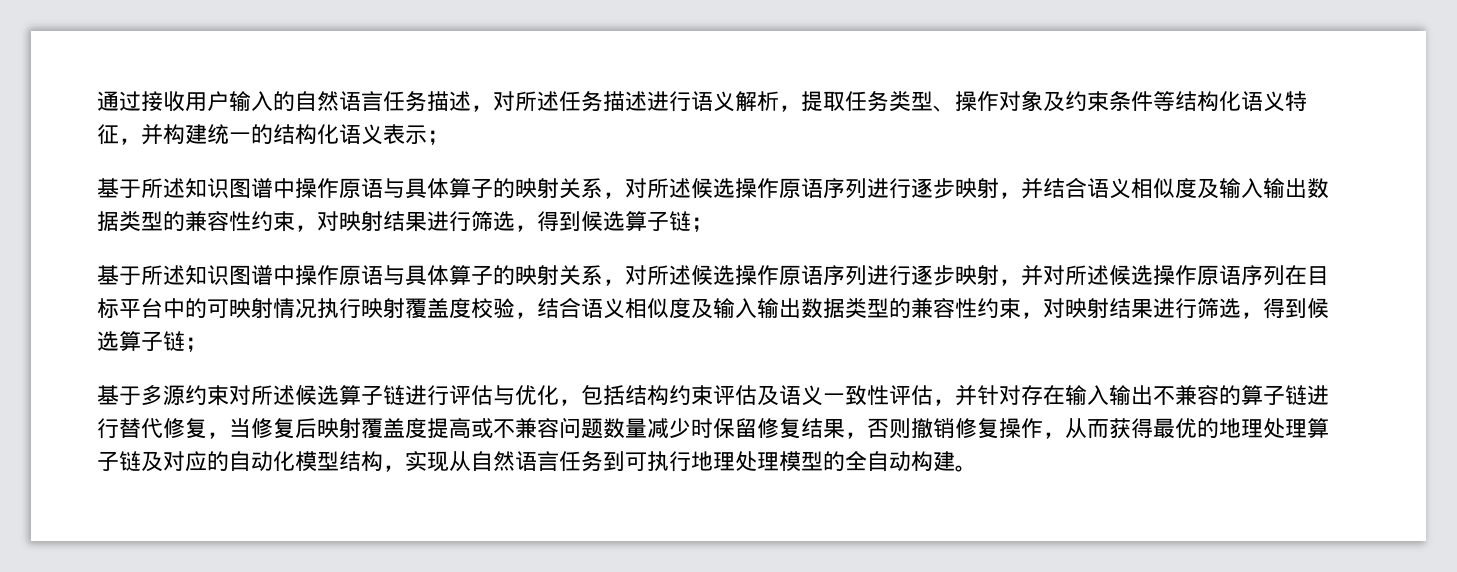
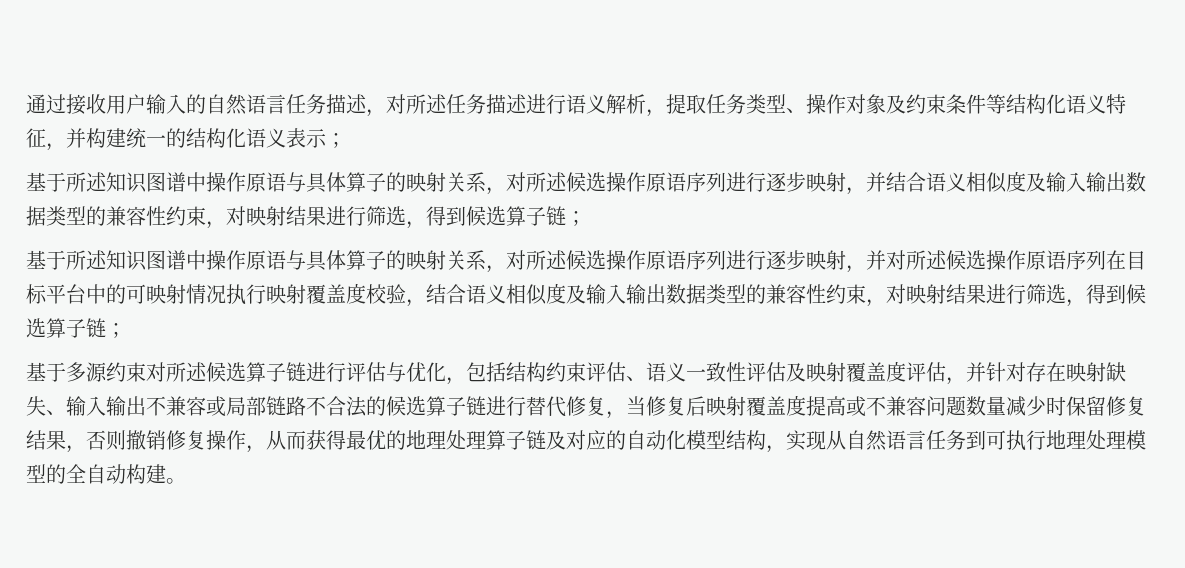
- 基于多源约束对所述候选算子链进行评估与优化，包括结构约束评估及语义一致性评估，并针对存在输入输出不兼容的算子链进行替代修复，当修复后映射覆盖度提高或不兼容问题数量减少时保留修复结果，否则撤销修复操作，从而获得最优的地理处理算子链及对应的自动化模型结构，实现从自然语言任务到可执行地理处理模型的全自动构建。
+ 基于多源约束对所述候选算子链进行评估与优化，包括结构约束评估、语义一致性评估及映射覆盖度评估，并针对存在映射缺失、输入输出不兼容或局部链路不合法的候选算子链进行替代修复，当修复后映射覆盖度提高或不兼容问题数量减少时保留修复结果，否则撤销修复操作，从而获得最优的地理处理算子链及对应的自动化模型结构，实现从自然语言任务到可执行地理处理模型的全自动构建。

